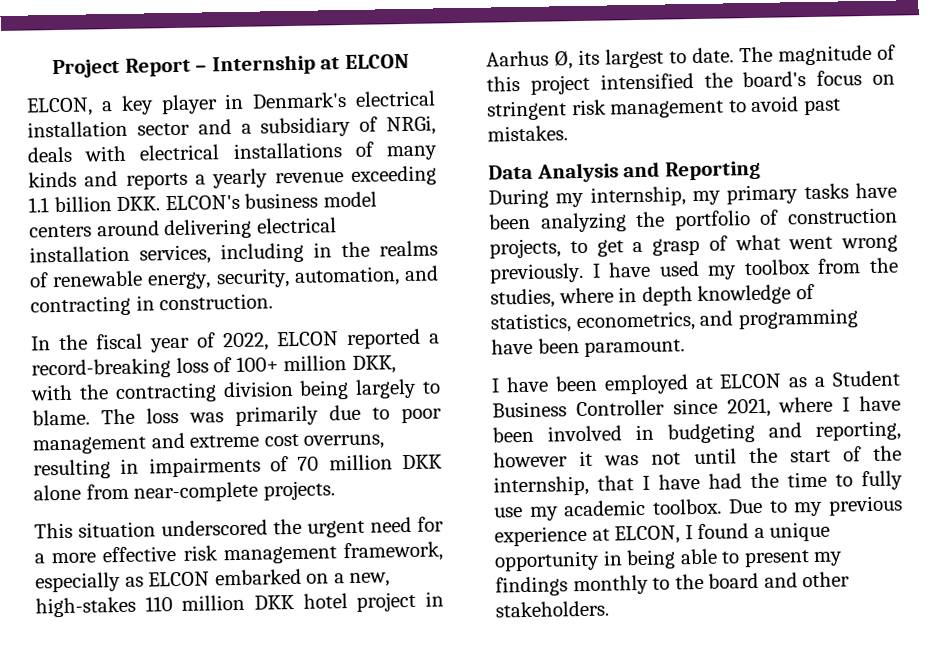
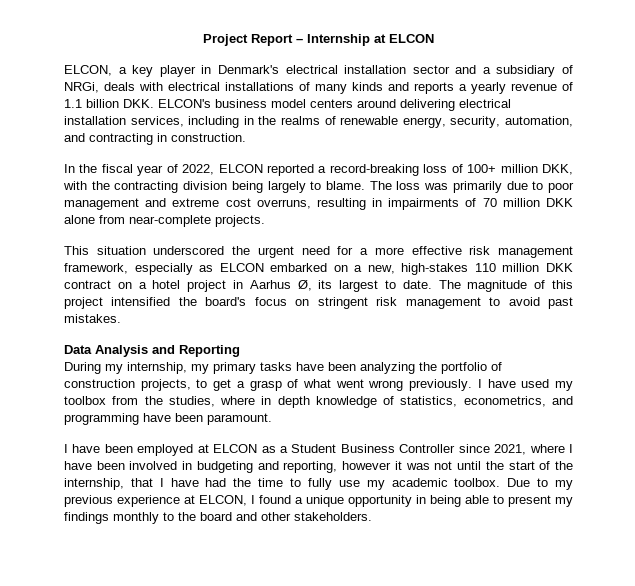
- ELCON, a key player in Denmark's electrical installation sector and a subsidiary of NRGi, deals with electrical installations of many kinds and reports a yearly revenue exceeding 1.1 billion DKK. ELCON's business model centers around delivering electrical installation services, including in the realms of renewable energy, security, automation, and contracting in construction.
+ ELCON, a key player in Denmark's electrical installation sector and a subsidiary of NRGi, deals with electrical installations of many kinds and reports a yearly revenue of 1.1 billion DKK. ELCON's business model centers around delivering electrical installation services, including in the realms of renewable energy, security, automation, and contracting in construction.
- This situation underscored the urgent need for a more effective risk management framework, especially as ELCON embarked on a new, high-stakes 110 million DKK hotel project in Aarhus Ø, its largest to date.
+ This situation underscored the urgent need for a more effective risk management framework, especially as ELCON embarked on a new, high-stakes 110 million DKK contract on a hotel project in Aarhus Ø, its largest to date.

